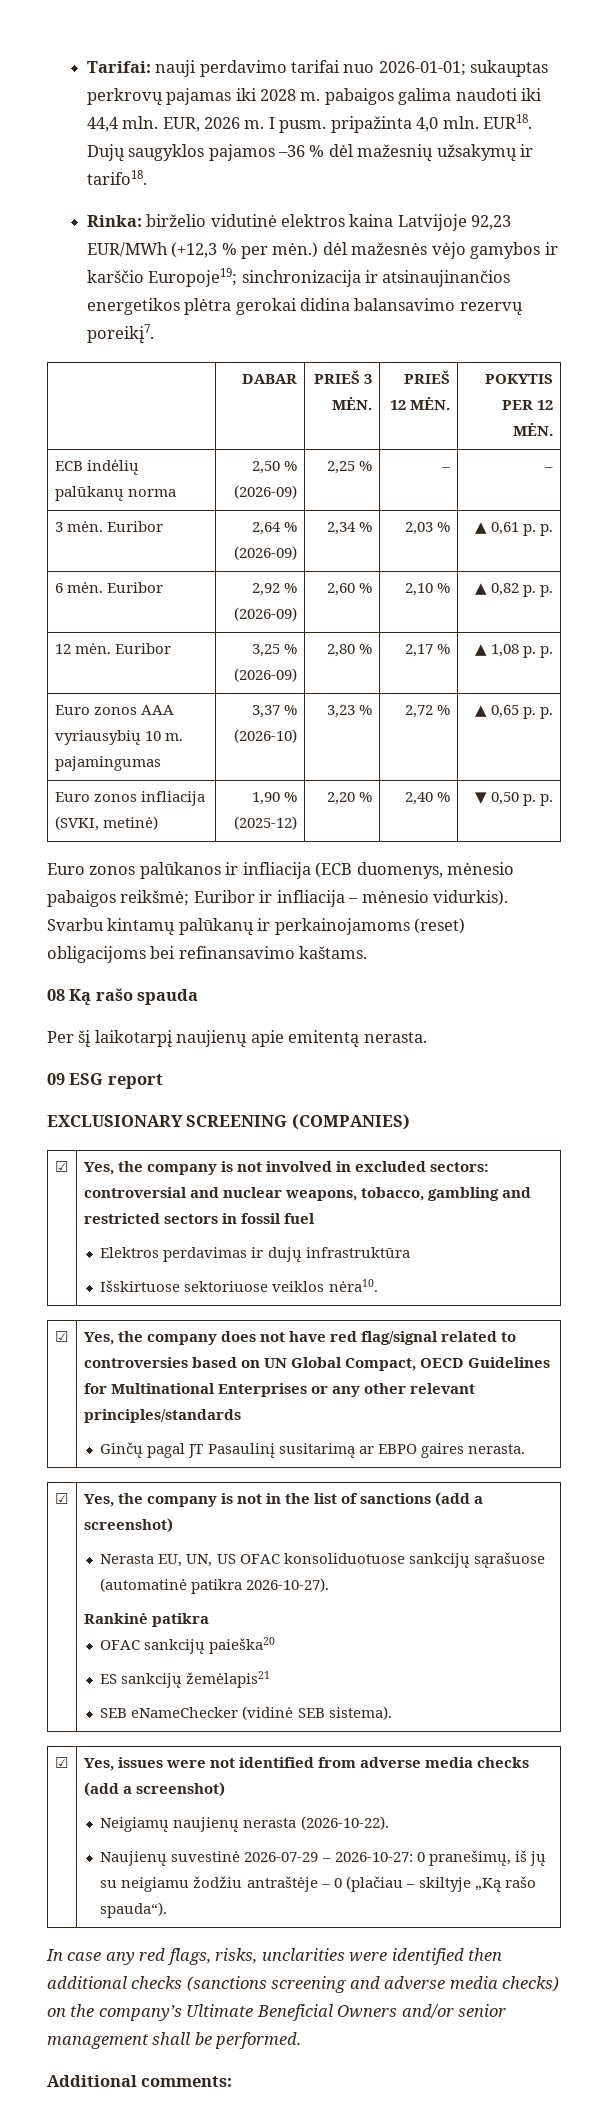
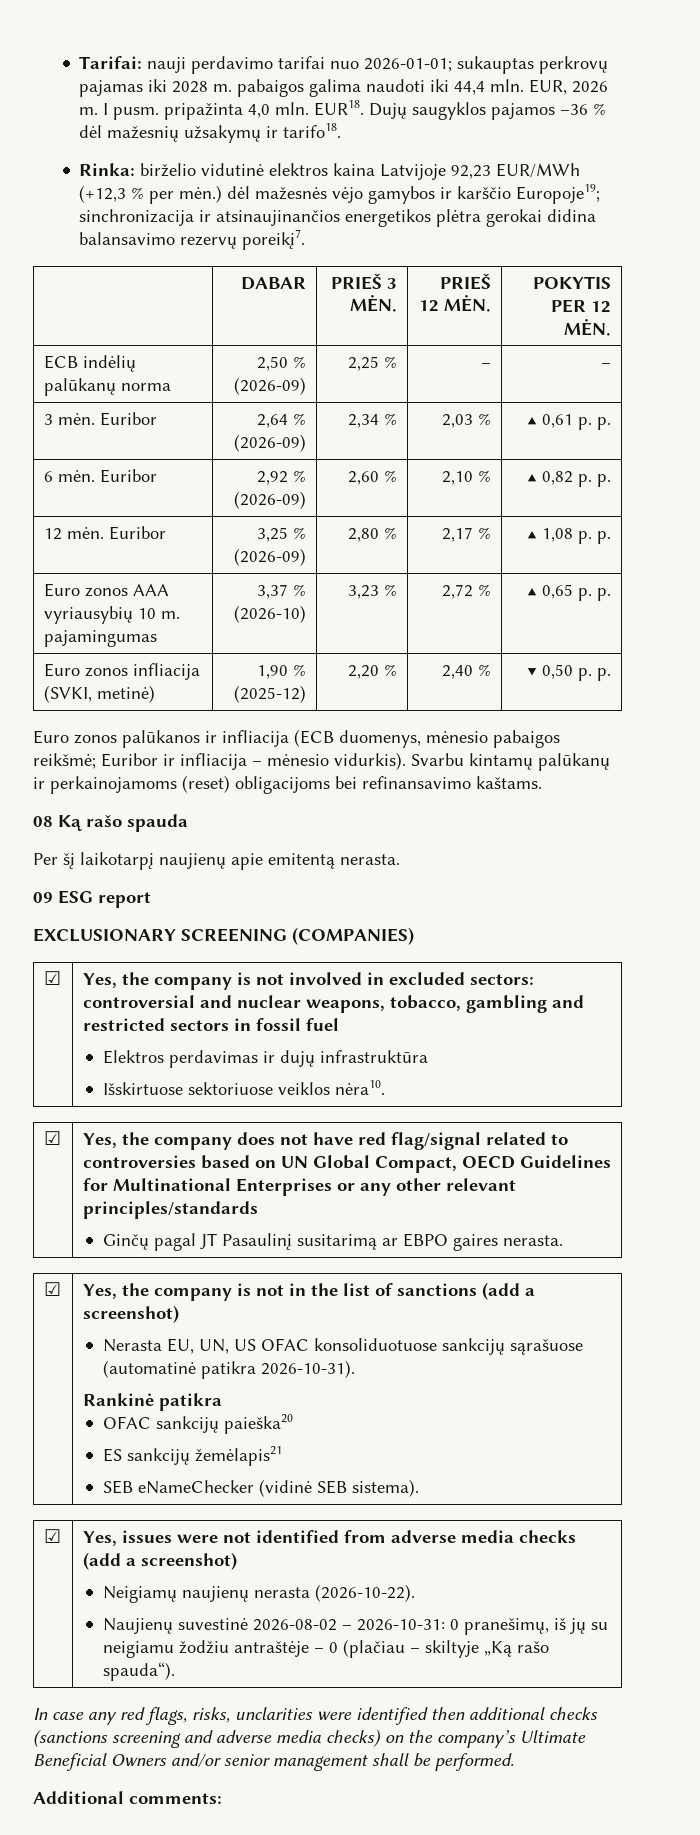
  ☑ | Yes, the company is not in the list of sanctions (add a screenshot)
- Nerasta EU, UN, US OFAC konsoliduotuose sankcijų sąrašuose (automatinė patikra 2026-10-27).
+ Nerasta EU, UN, US OFAC konsoliduotuose sankcijų sąrašuose (automatinė patikra 2026-10-31).
  ☑ | Yes, issues were not identified from adverse media checks (add a screenshot)
  Neigiamų naujienų nerasta (2026-10-22).
- Naujienų suvestinė 2026-07-29 – 2026-10-27: 0 pranešimų, iš jų su neigiamu žodžiu antraštėje – 0 (plačiau – skiltyje „Ką rašo spauda“).
+ Naujienų suvestinė 2026-08-02 – 2026-10-31: 0 pranešimų, iš jų su neigiamu žodžiu antraštėje – 0 (plačiau – skiltyje „Ką rašo spauda“).

